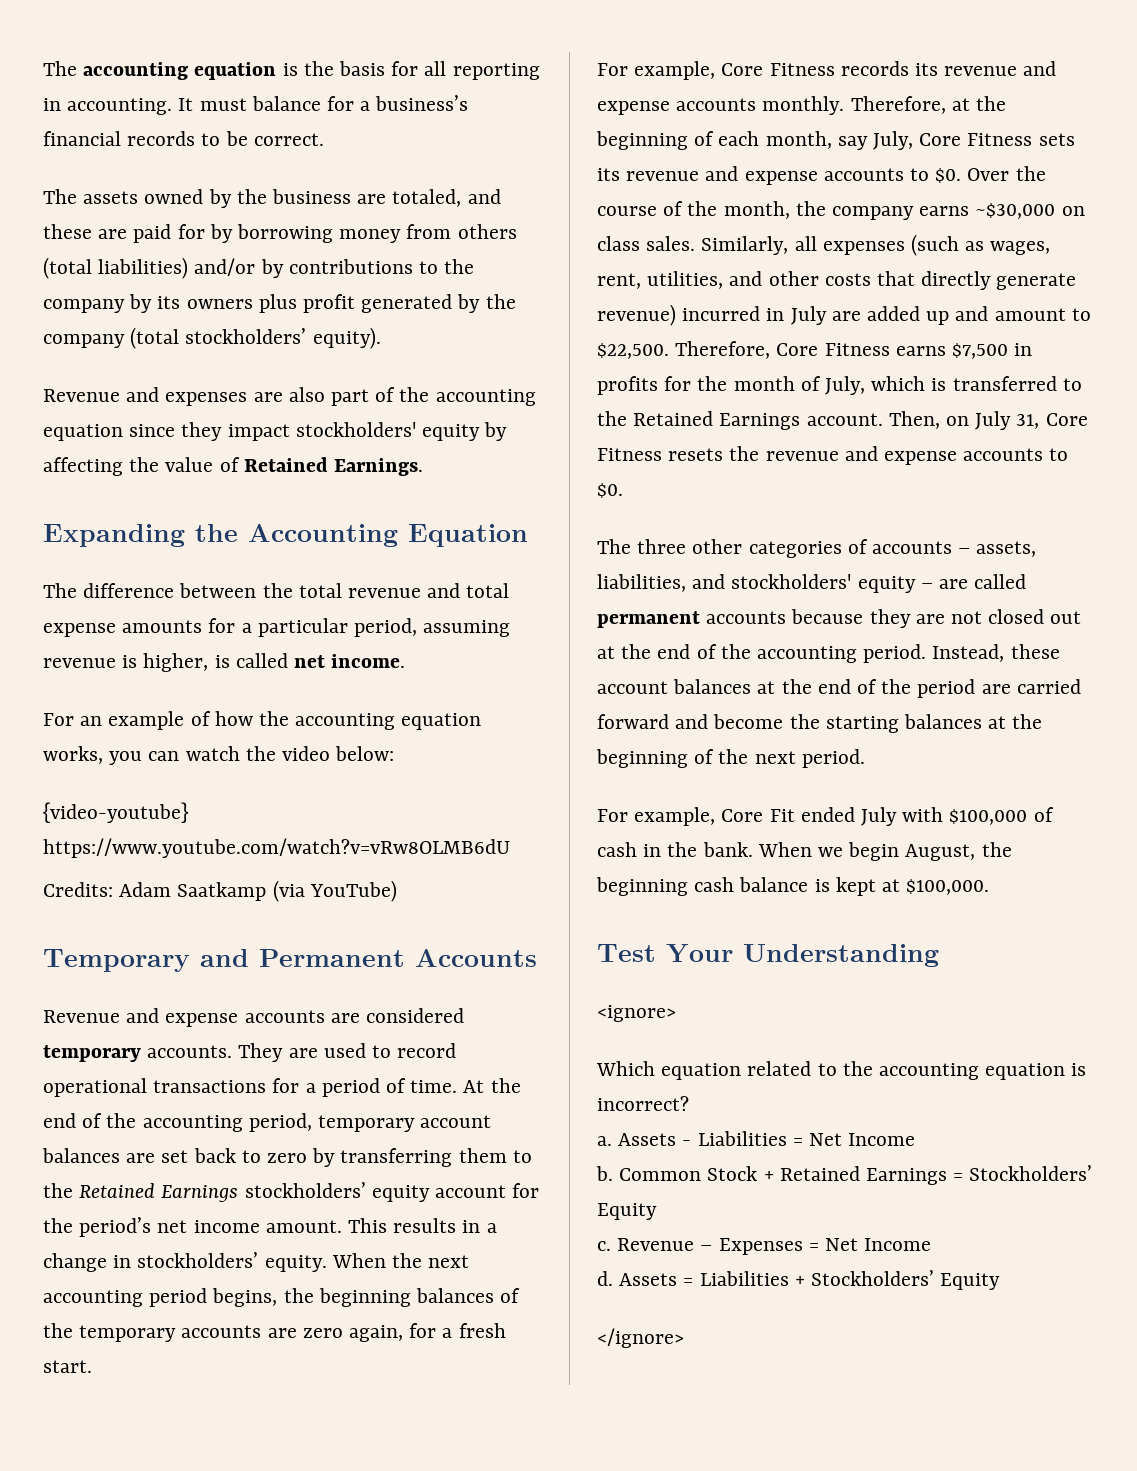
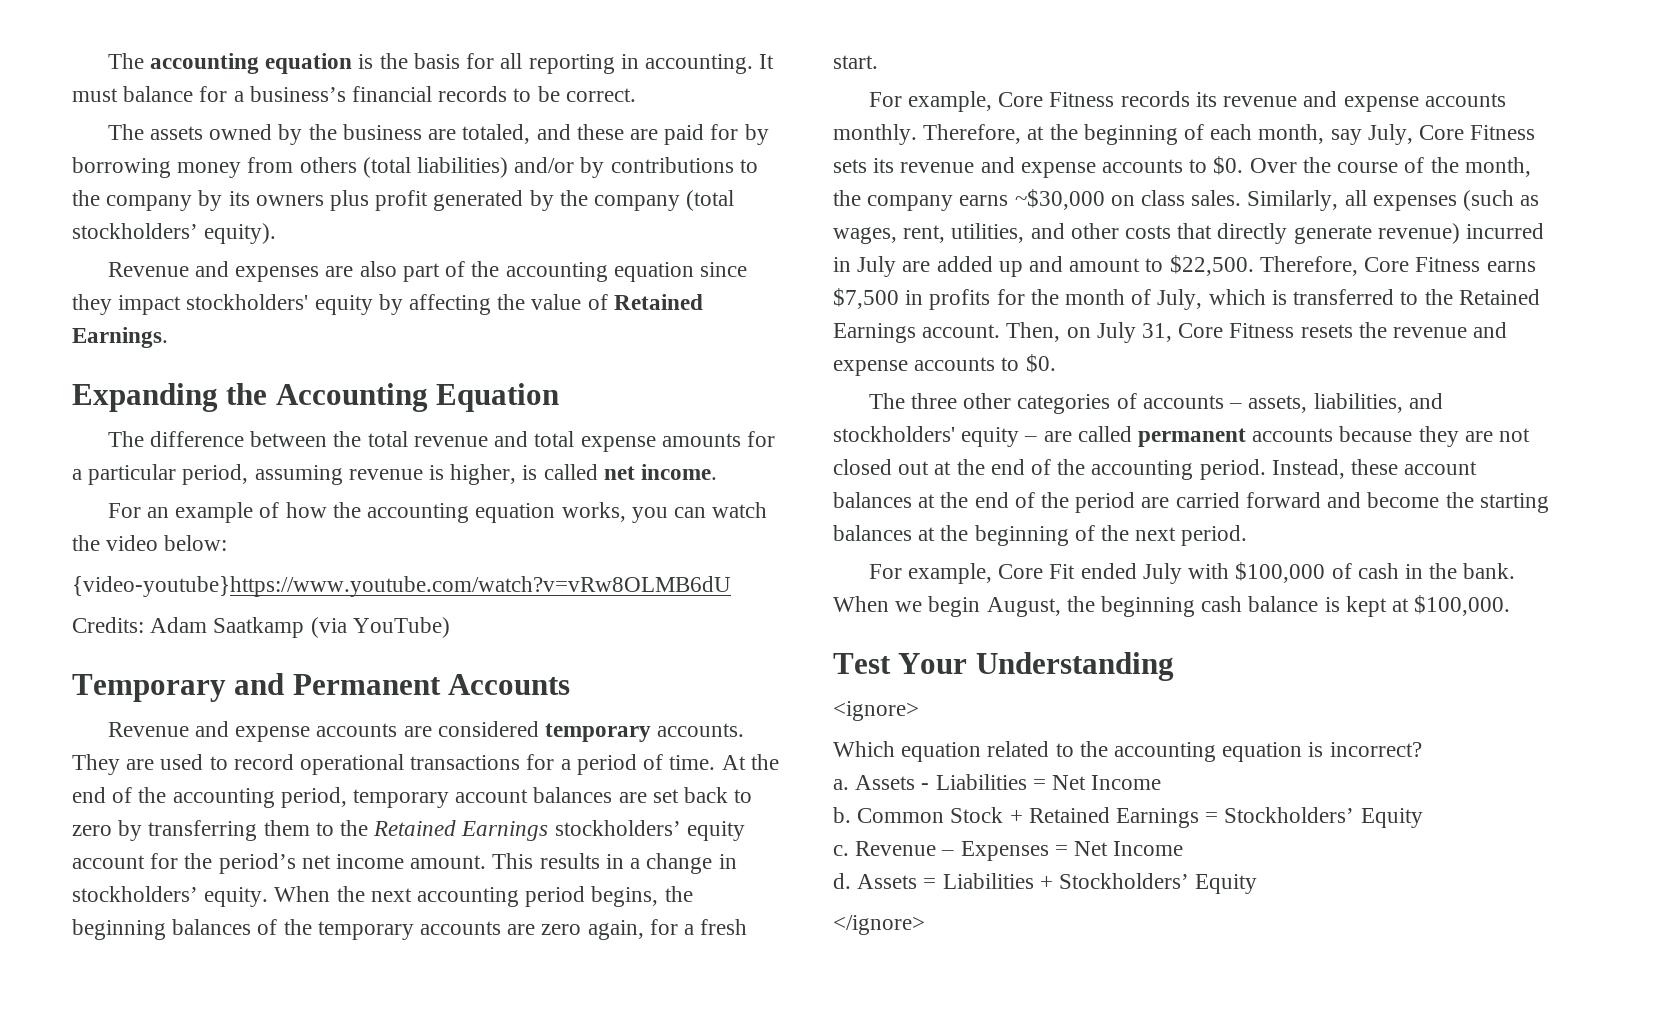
- {video-youtube} https://www.youtube.com/watch?v=vRw8OLMB6dU
+ {video-youtube}https://www.youtube.com/watch?v=vRw8OLMB6dU

